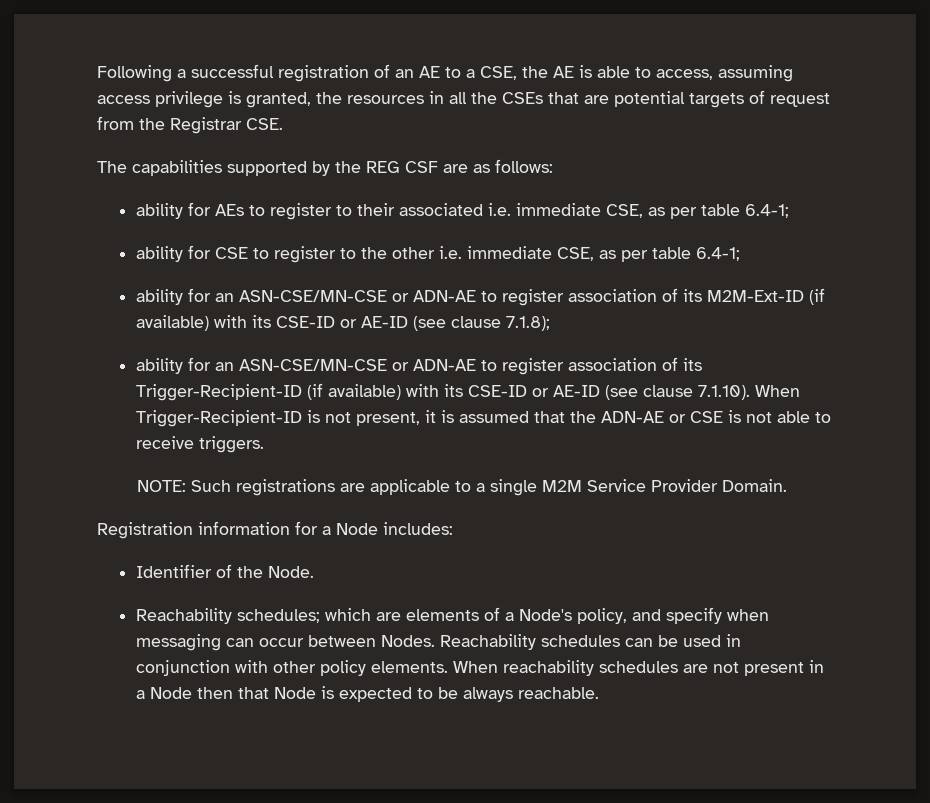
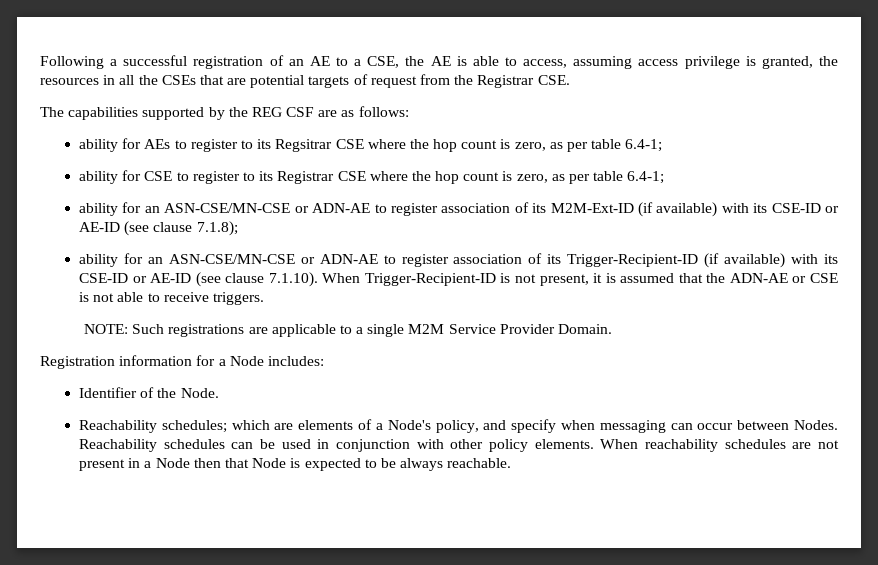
- ability for AEs to register to their associated i.e. immediate CSE, as per table 6.4-1;
+ ability for AEs to register to its Regsitrar CSE where the hop count is zero, as per table 6.4-1;
- ability for CSE to register to the other i.e. immediate CSE, as per table 6.4-1;
+ ability for CSE to register to its Registrar CSE where the hop count is zero, as per table 6.4-1;

